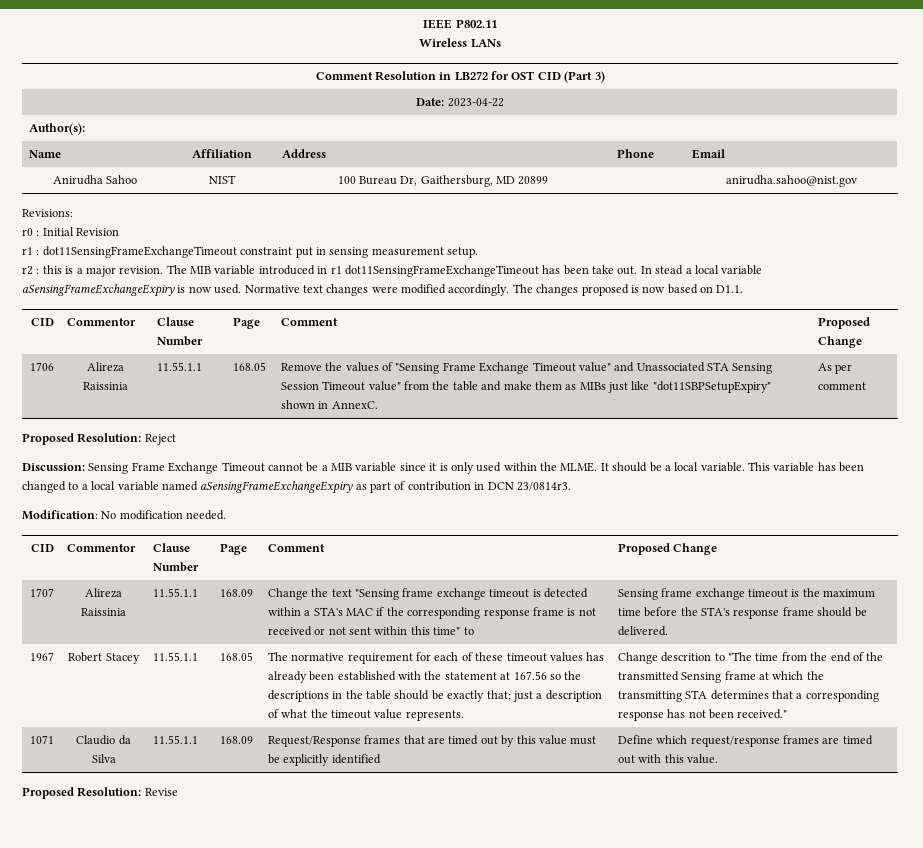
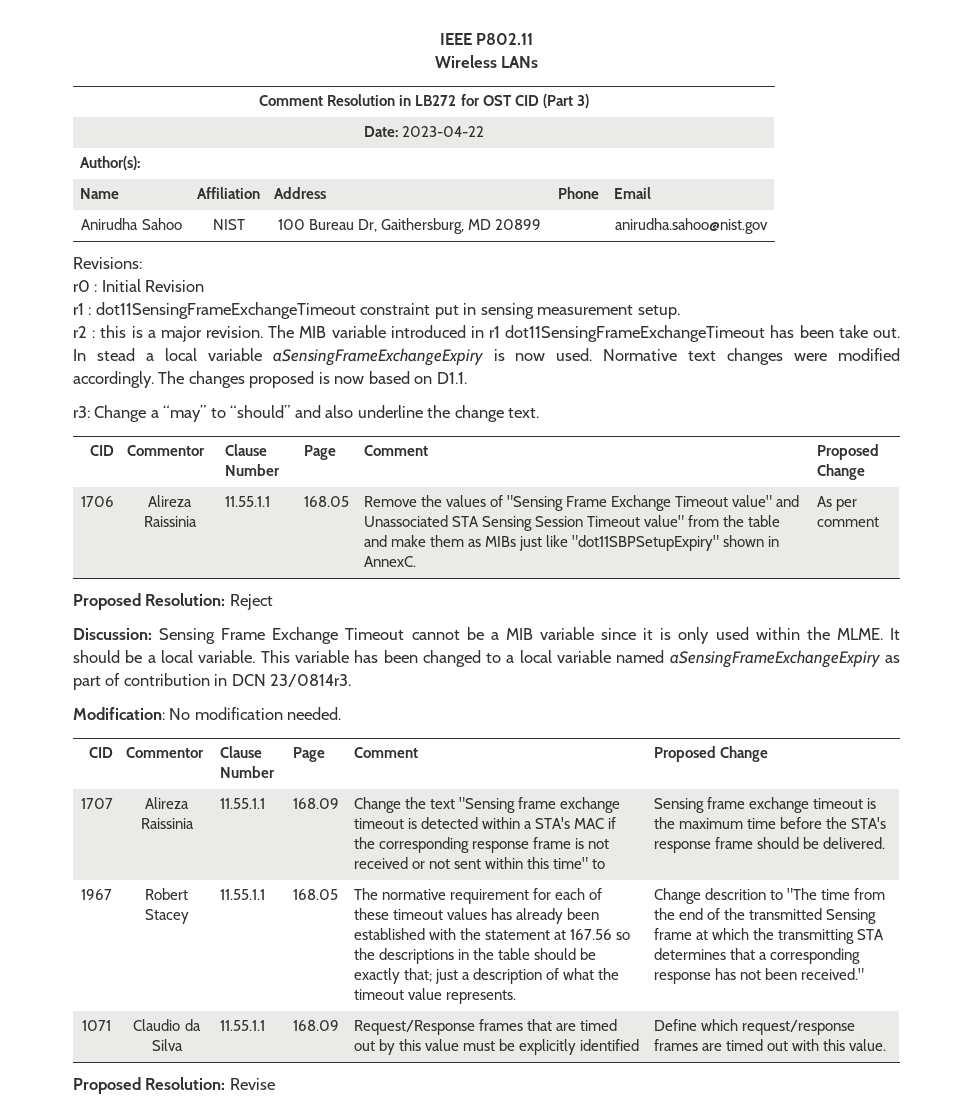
+ r3: Change a “may” to “should” and also underline the change text.

